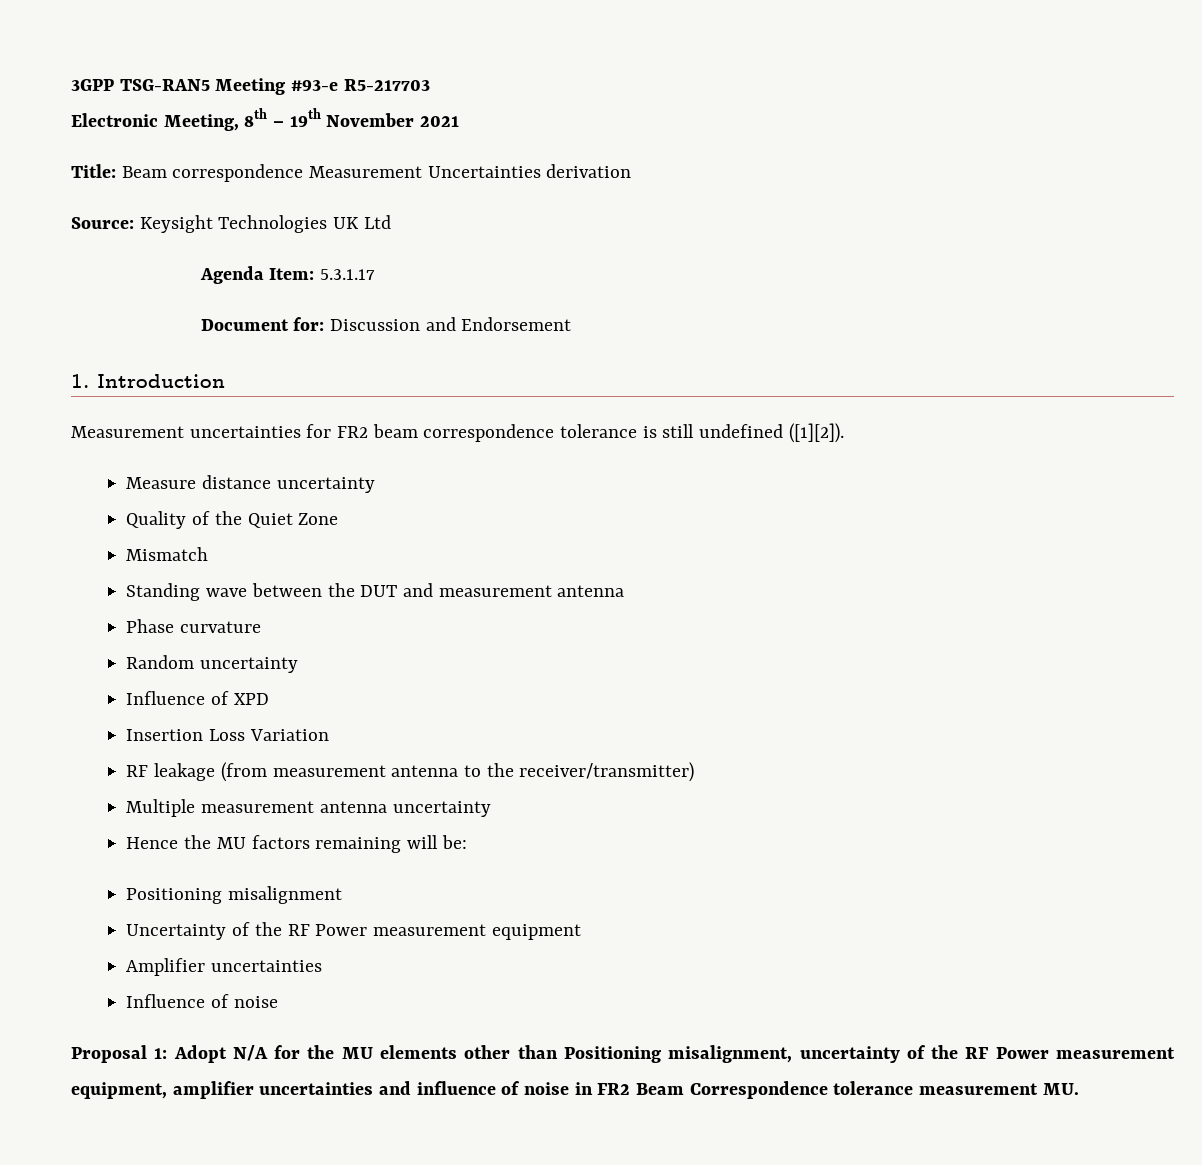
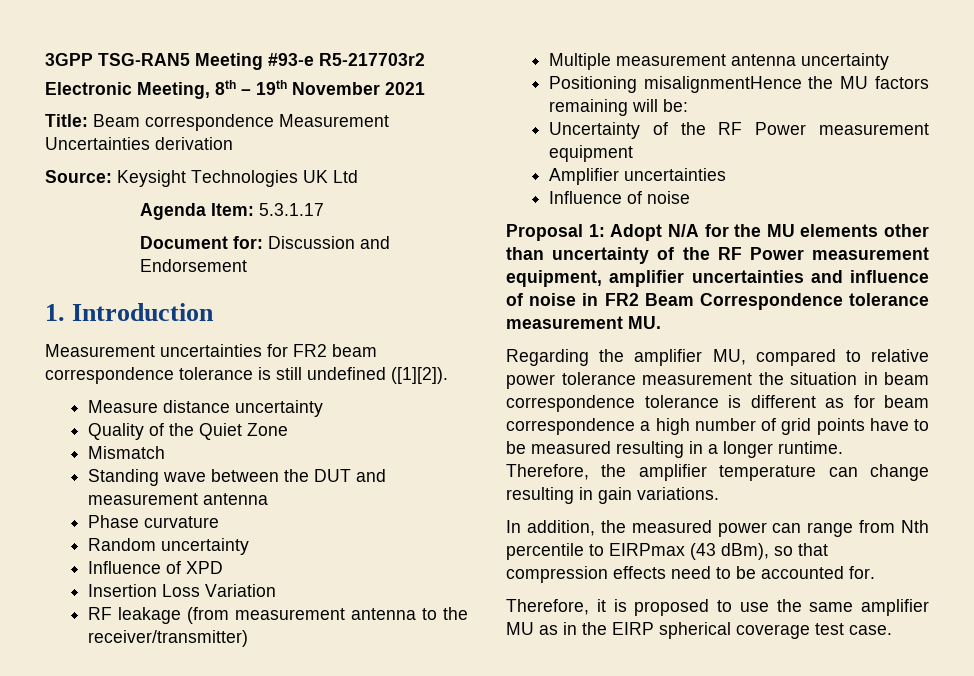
- 3GPP TSG-RAN5 Meeting #93-e R5-217703
+ 3GPP TSG-RAN5 Meeting #93-e R5-217703r2
- Hence the MU factors remaining will be:
+ Positioning misalignmentHence the MU factors remaining will be:
- Positioning misalignment
- Proposal 1: Adopt N/A for the MU elements other than Positioning misalignment, uncertainty of the RF Power measurement equipment, amplifier uncertainties and influence of noise in FR2 Beam Correspondence tolerance measurement MU.
+ Proposal 1: Adopt N/A for the MU elements other than uncertainty of the RF Power measurement equipment, amplifier uncertainties and influence of noise in FR2 Beam Correspondence tolerance measurement MU.
+ Regarding the amplifier MU, compared to relative power tolerance measurement the situation in beam correspondence tolerance is different as for beam correspondence a high number of grid points have to be measured resulting in a longer runtime. Therefore, the amplifier temperature can change resulting in gain variations.
+ In addition, the measured power can range from Nth percentile to EIRPmax (43 dBm), so that compression effects need to be accounted for.
+ Therefore, it is proposed to use the same amplifier MU as in the EIRP spherical coverage test case.

